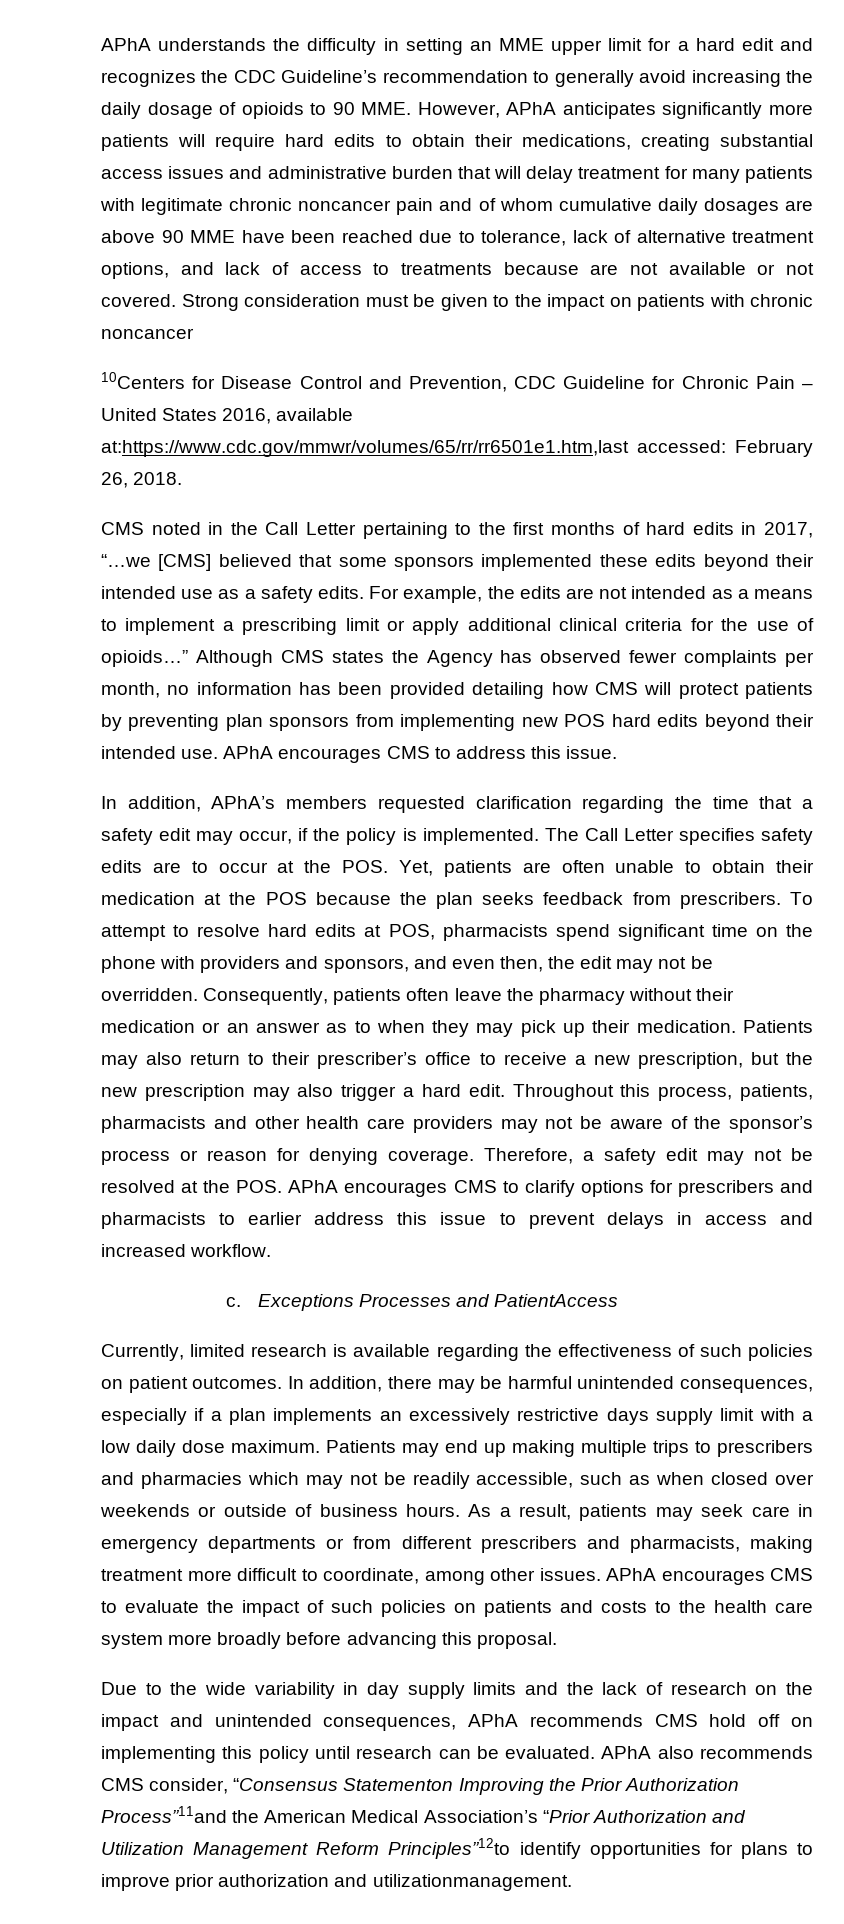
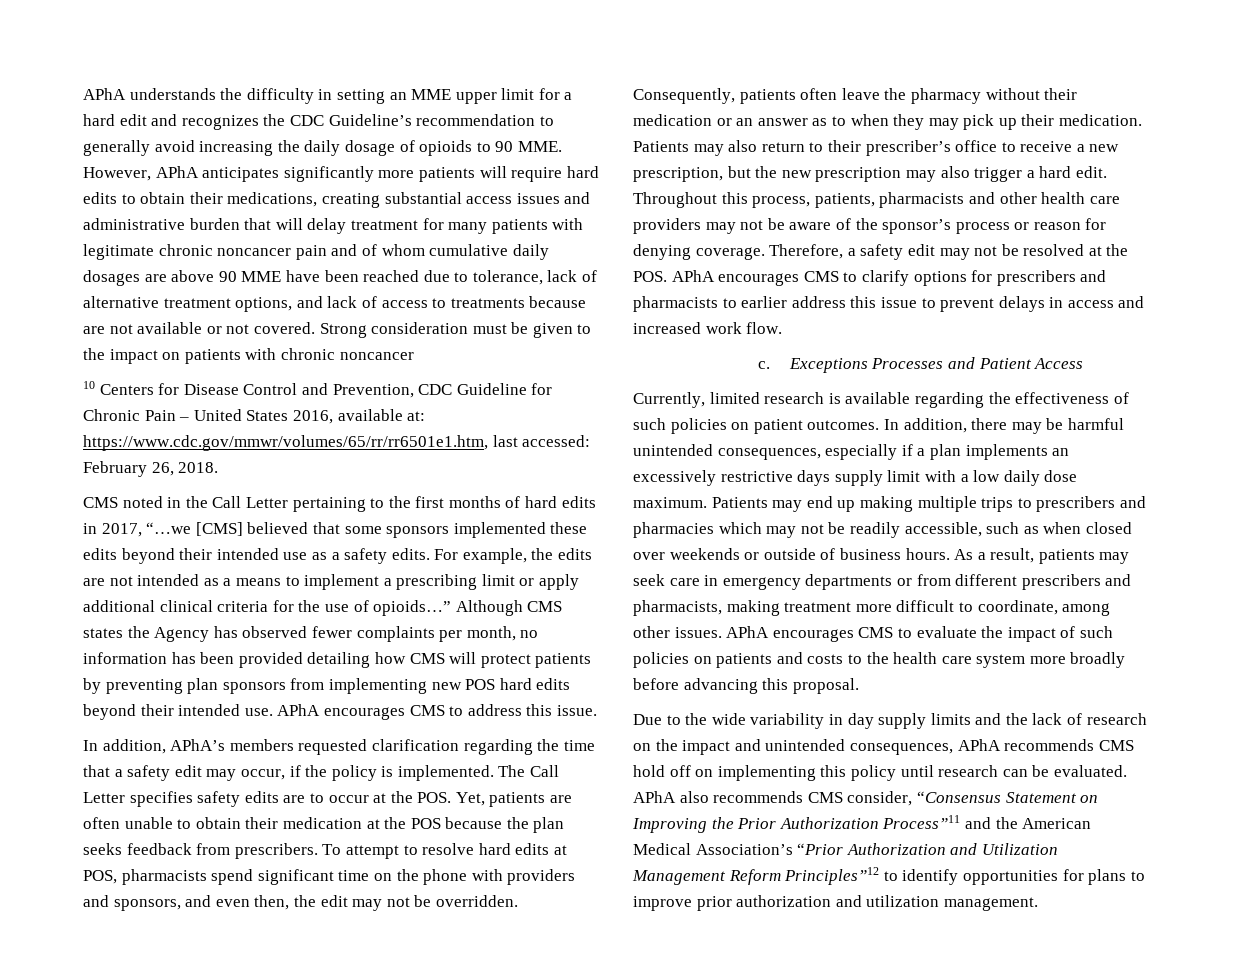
- 10Centers for Disease Control and Prevention, CDC Guideline for Chronic Pain – United States 2016, available at:https://www.cdc.gov/mmwr/volumes/65/rr/rr6501e1.htm,last accessed: February 26, 2018.
+ 10 Centers for Disease Control and Prevention, CDC Guideline for Chronic Pain – United States 2016, available at: https://www.cdc.gov/mmwr/volumes/65/rr/rr6501e1.htm, last accessed: February 26, 2018.
- Therefore, a safety edit may not be resolved at the POS. APhA encourages CMS to clarify options for prescribers and pharmacists to earlier address this issue to prevent delays in access and increased workflow.
+ Therefore, a safety edit may not be resolved at the POS. APhA encourages CMS to clarify options for prescribers and pharmacists to earlier address this issue to prevent delays in access and increased work flow.
- Exceptions Processes and PatientAccess
+ Exceptions Processes and Patient Access
- APhA also recommends CMS consider, “Consensus Statementon Improving the Prior Authorization Process”11and the American Medical Association’s “Prior Authorization and Utilization Management Reform Principles”12to identify opportunities for plans to improve prior authorization and utilizationmanagement.
+ APhA also recommends CMS consider, “Consensus Statement on Improving the Prior Authorization Process”11 and the American Medical Association’s “Prior Authorization and Utilization Management Reform Principles”12 to identify opportunities for plans to improve prior authorization and utilization management.

